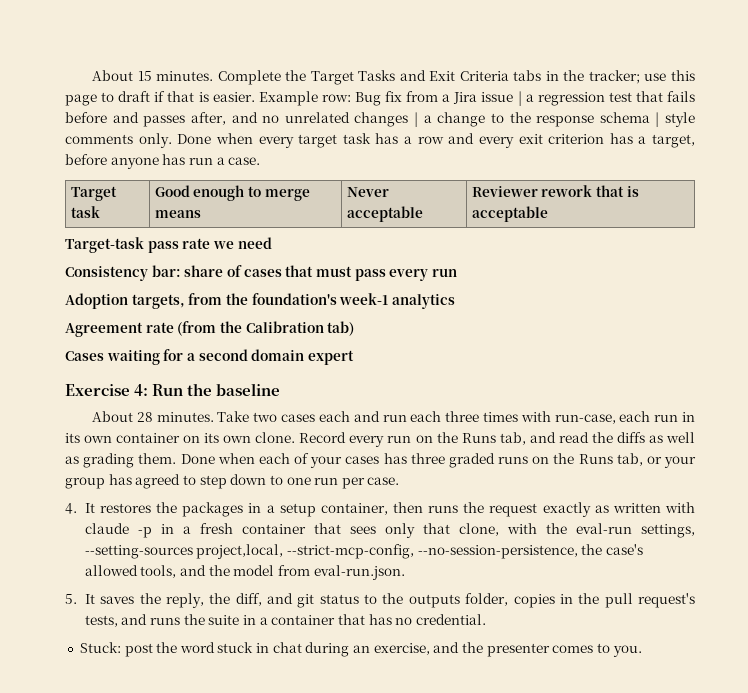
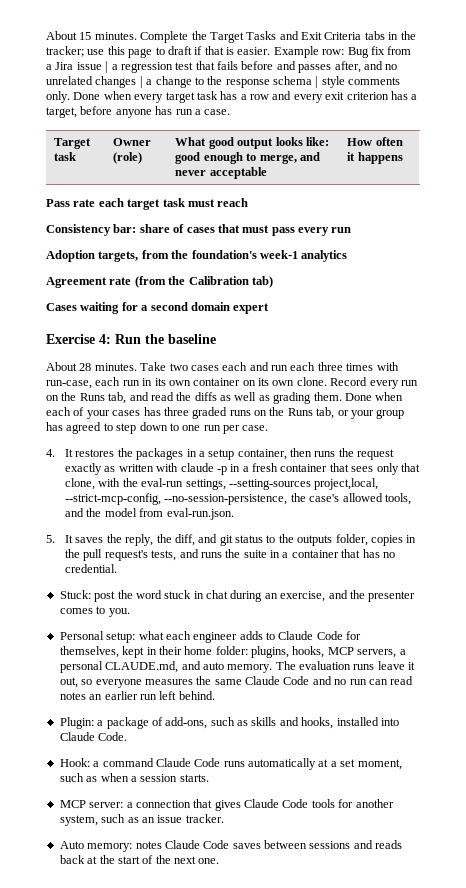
- Target task | Good enough to merge means | Never acceptable | Reviewer rework that is acceptable
- Target-task pass rate we need
+ Target task | Owner (role) | What good output looks like: good enough to merge, and never acceptable | How often it happens
+ Pass rate each target task must reach
+ Personal setup: what each engineer adds to Claude Code for themselves, kept in their home folder: plugins, hooks, MCP servers, a personal CLAUDE.md, and auto memory. The evaluation runs leave it out, so everyone measures the same Claude Code and no run can read notes an earlier run left behind.
+ Plugin: a package of add-ons, such as skills and hooks, installed into Claude Code.
+ Hook: a command Claude Code runs automatically at a set moment, such as when a session starts.
+ MCP server: a connection that gives Claude Code tools for another system, such as an issue tracker.
+ Auto memory: notes Claude Code saves between sessions and reads back at the start of the next one.

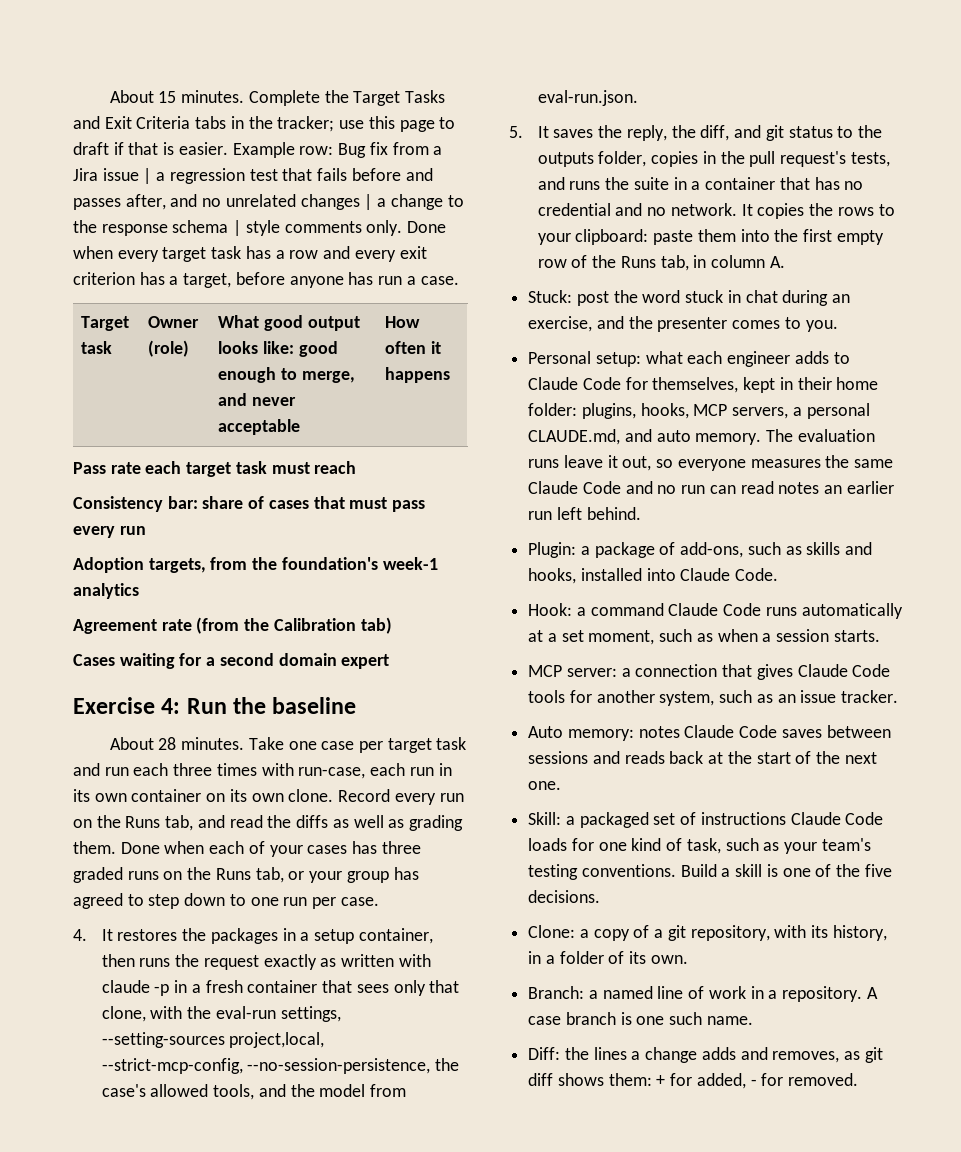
- Take two cases each and run each three times with run-case, each run in its own container on its own clone.
+ Take one case per target task and run each three times with run-case, each run in its own container on its own clone.
- 5. It saves the reply, the diff, and git status to the outputs folder, copies in the pull request's tests, and runs the suite in a container that has no credential.
+ 5. It saves the reply, the diff, and git status to the outputs folder, copies in the pull request's tests, and runs the suite in a container that has no credential and no network. It copies the rows to your clipboard: paste them into the first empty row of the Runs tab, in column A.
+ Skill: a packaged set of instructions Claude Code loads for one kind of task, such as your team's testing conventions. Build a skill is one of the five decisions.
+ Clone: a copy of a git repository, with its history, in a folder of its own.
+ Branch: a named line of work in a repository. A case branch is one such name.
+ Diff: the lines a change adds and removes, as git diff shows them: + for added, - for removed.

